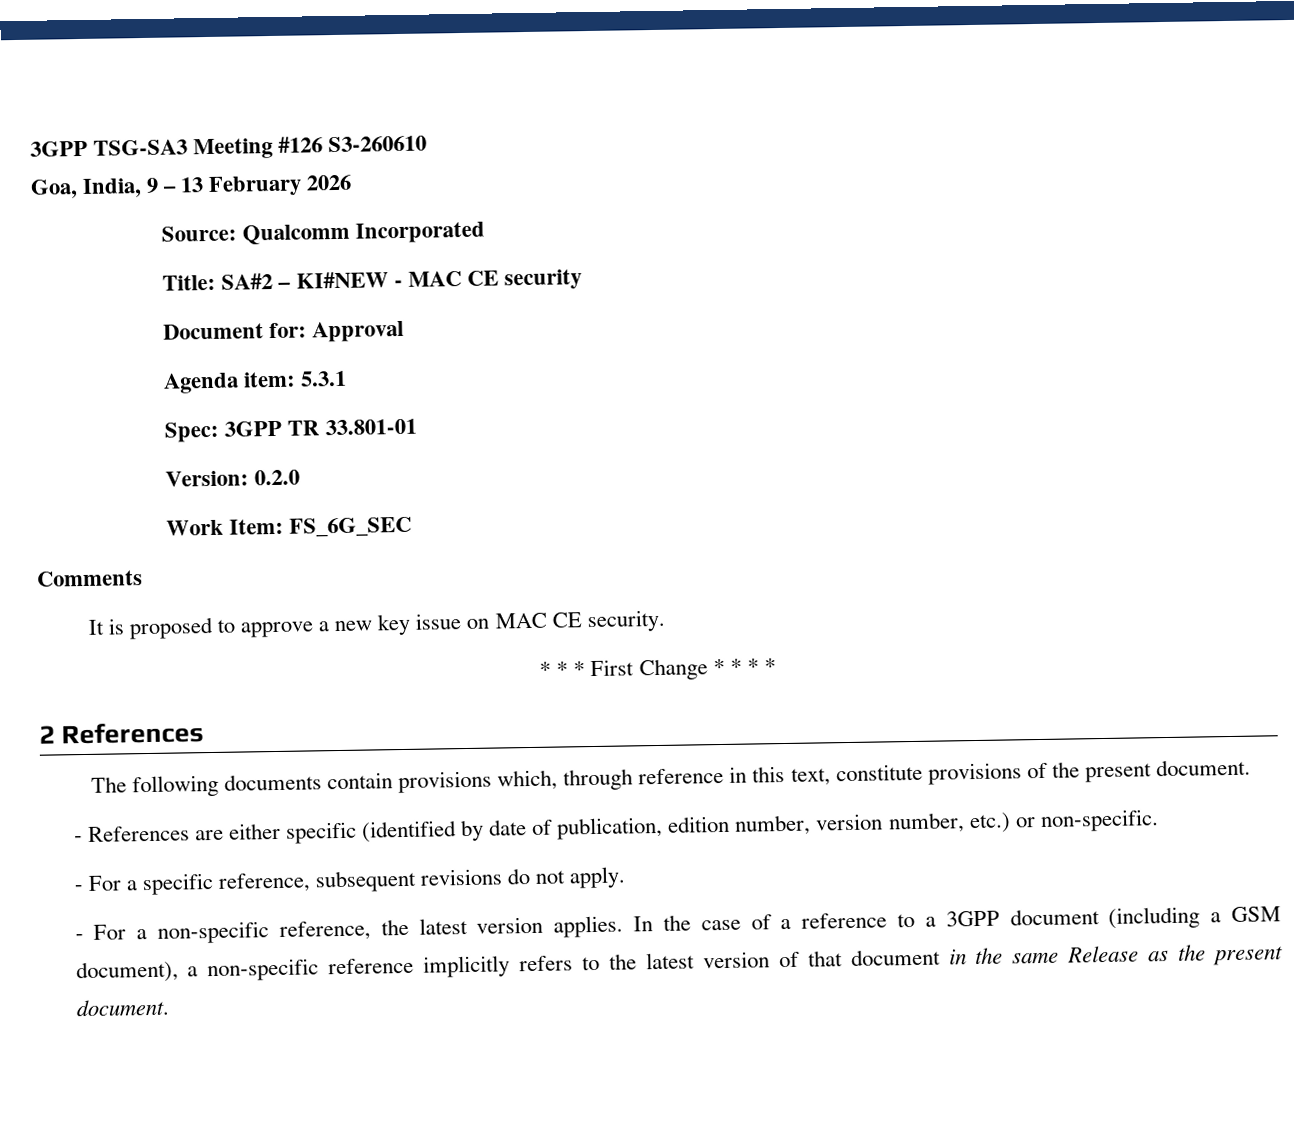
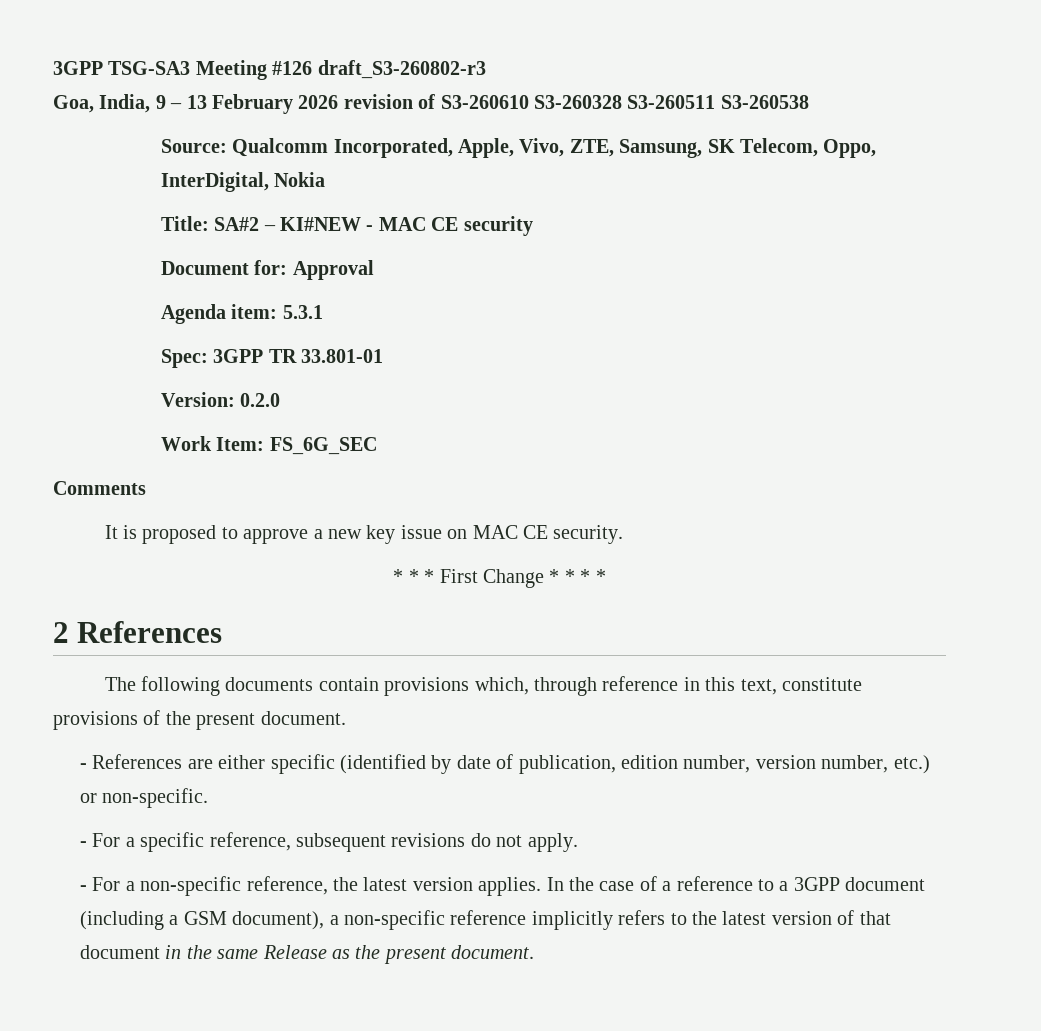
- 3GPP TSG-SA3 Meeting #126 S3-260610
+ 3GPP TSG-SA3 Meeting #126 draft_S3-260802-r3
- Goa, India, 9 – 13 February 2026
- Source: Qualcomm Incorporated
+ Goa, India, 9 – 13 February 2026 revision of S3-260610 S3-260328 S3-260511 S3-260538
+ Source: Qualcomm Incorporated, Apple, Vivo, ZTE, Samsung, SK Telecom, Oppo, InterDigital, Nokia

